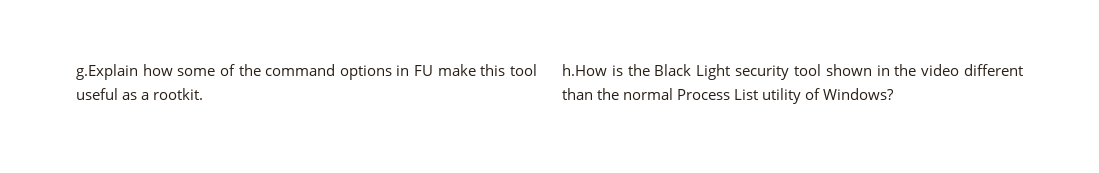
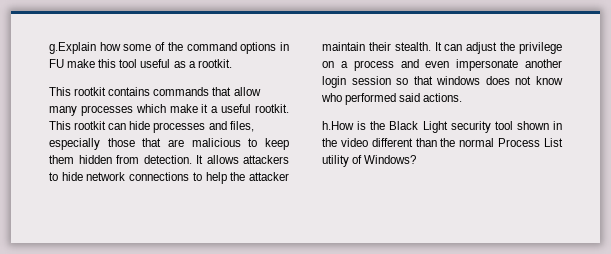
+ This rootkit contains commands that allow many processes which make it a useful rootkit. This rootkit can hide processes and files, especially those that are malicious to keep them hidden from detection. It allows attackers to hide network connections to help the attacker maintain their stealth. It can adjust the privilege on a process and even impersonate another login session so that windows does not know who performed said actions.

